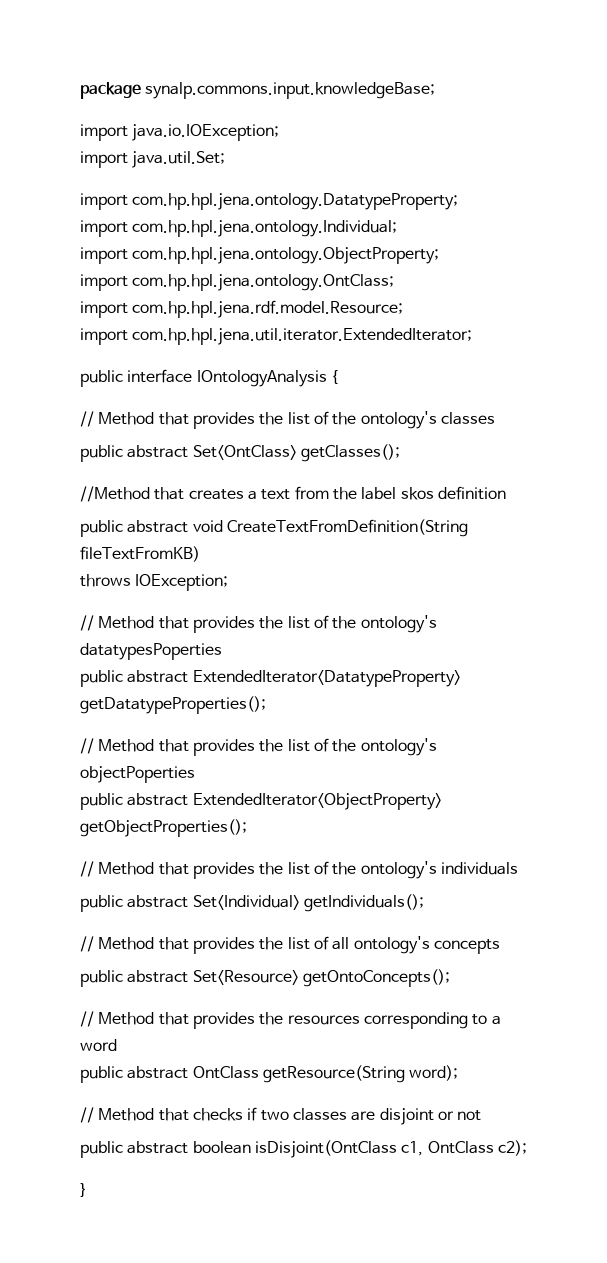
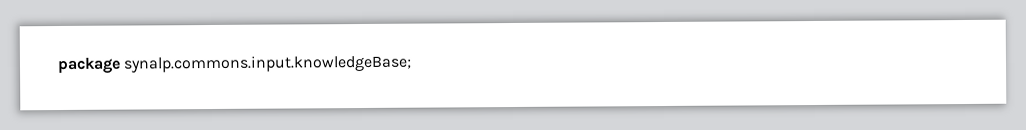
- import java.io.IOException;
- import java.util.Set;
- import com.hp.hpl.jena.ontology.DatatypeProperty;
- import com.hp.hpl.jena.ontology.Individual;
- import com.hp.hpl.jena.ontology.ObjectProperty;
- import com.hp.hpl.jena.ontology.OntClass;
- import com.hp.hpl.jena.rdf.model.Resource;
- import com.hp.hpl.jena.util.iterator.ExtendedIterator;
- public interface IOntologyAnalysis {
- // Method that provides the list of the ontology's classes
- public abstract Set<OntClass> getClasses();
- //Method that creates a text from the label skos definition
- public abstract void CreateTextFromDefinition(String fileTextFromKB)
- throws IOException;
- // Method that provides the list of the ontology's datatypesPoperties
- public abstract ExtendedIterator<DatatypeProperty> getDatatypeProperties();
- // Method that provides the list of the ontology's objectPoperties
- public abstract ExtendedIterator<ObjectProperty> getObjectProperties();
- // Method that provides the list of the ontology's individuals
- public abstract Set<Individual> getIndividuals();
- // Method that provides the list of all ontology's concepts
- public abstract Set<Resource> getOntoConcepts();
- // Method that provides the resources corresponding to a word
- public abstract OntClass getResource(String word);
- // Method that checks if two classes are disjoint or not
- public abstract boolean isDisjoint(OntClass c1, OntClass c2);
- }

